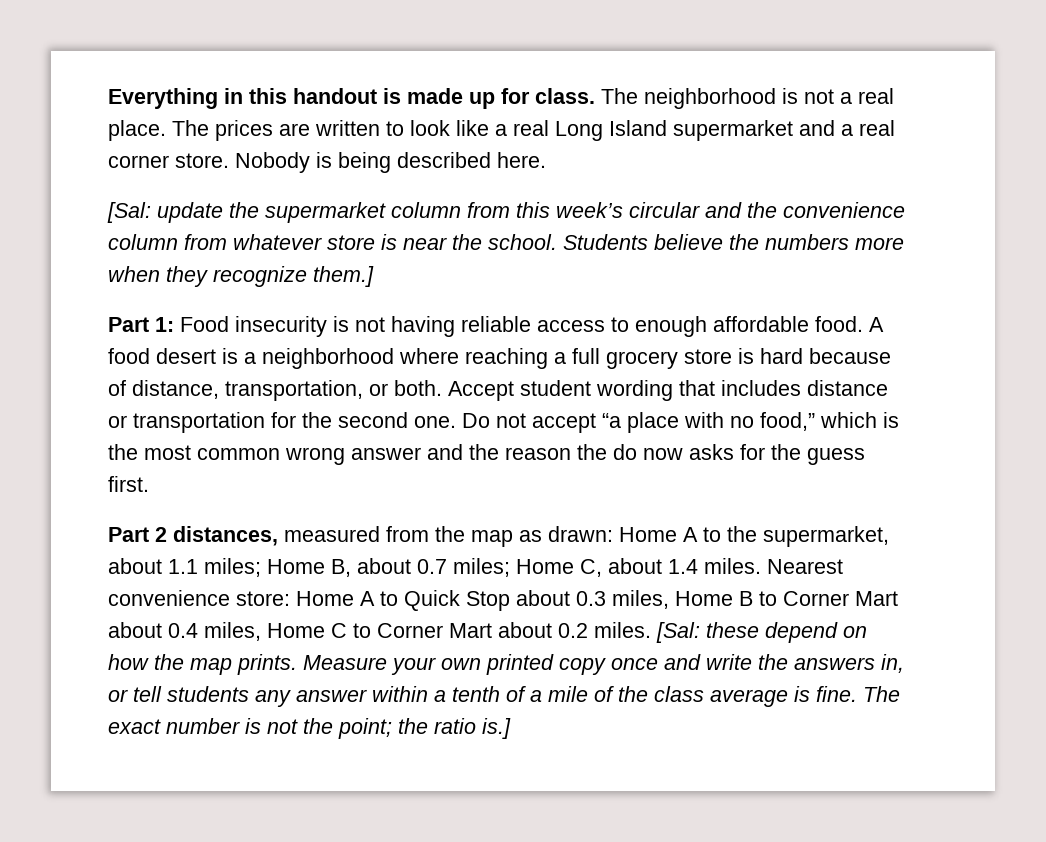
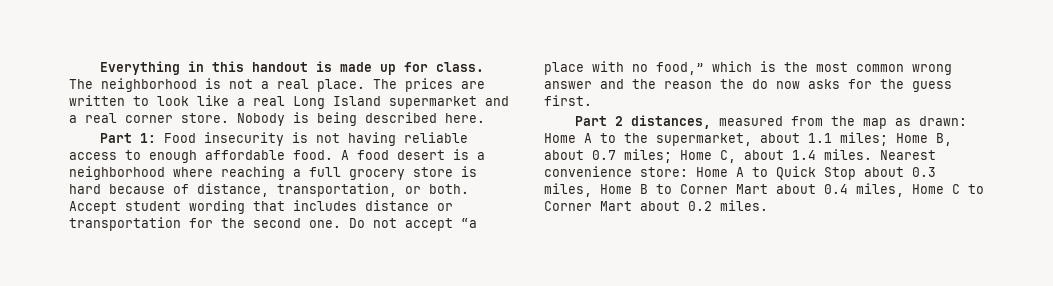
- [Sal: update the supermarket column from this week’s circular and the convenience column from whatever store is near the school. Students believe the numbers more when they recognize them.]
- [Sal: these depend on how the map prints. Measure your own printed copy once and write the answers in, or tell students any answer within a tenth of a mile of the class average is fine. The exact number is not the point; the ratio is.]

